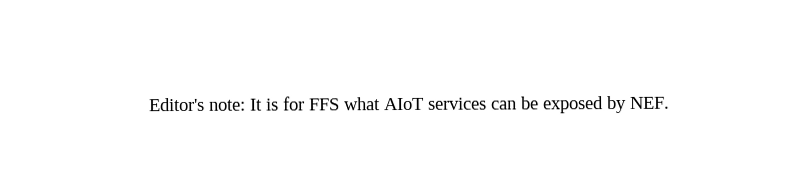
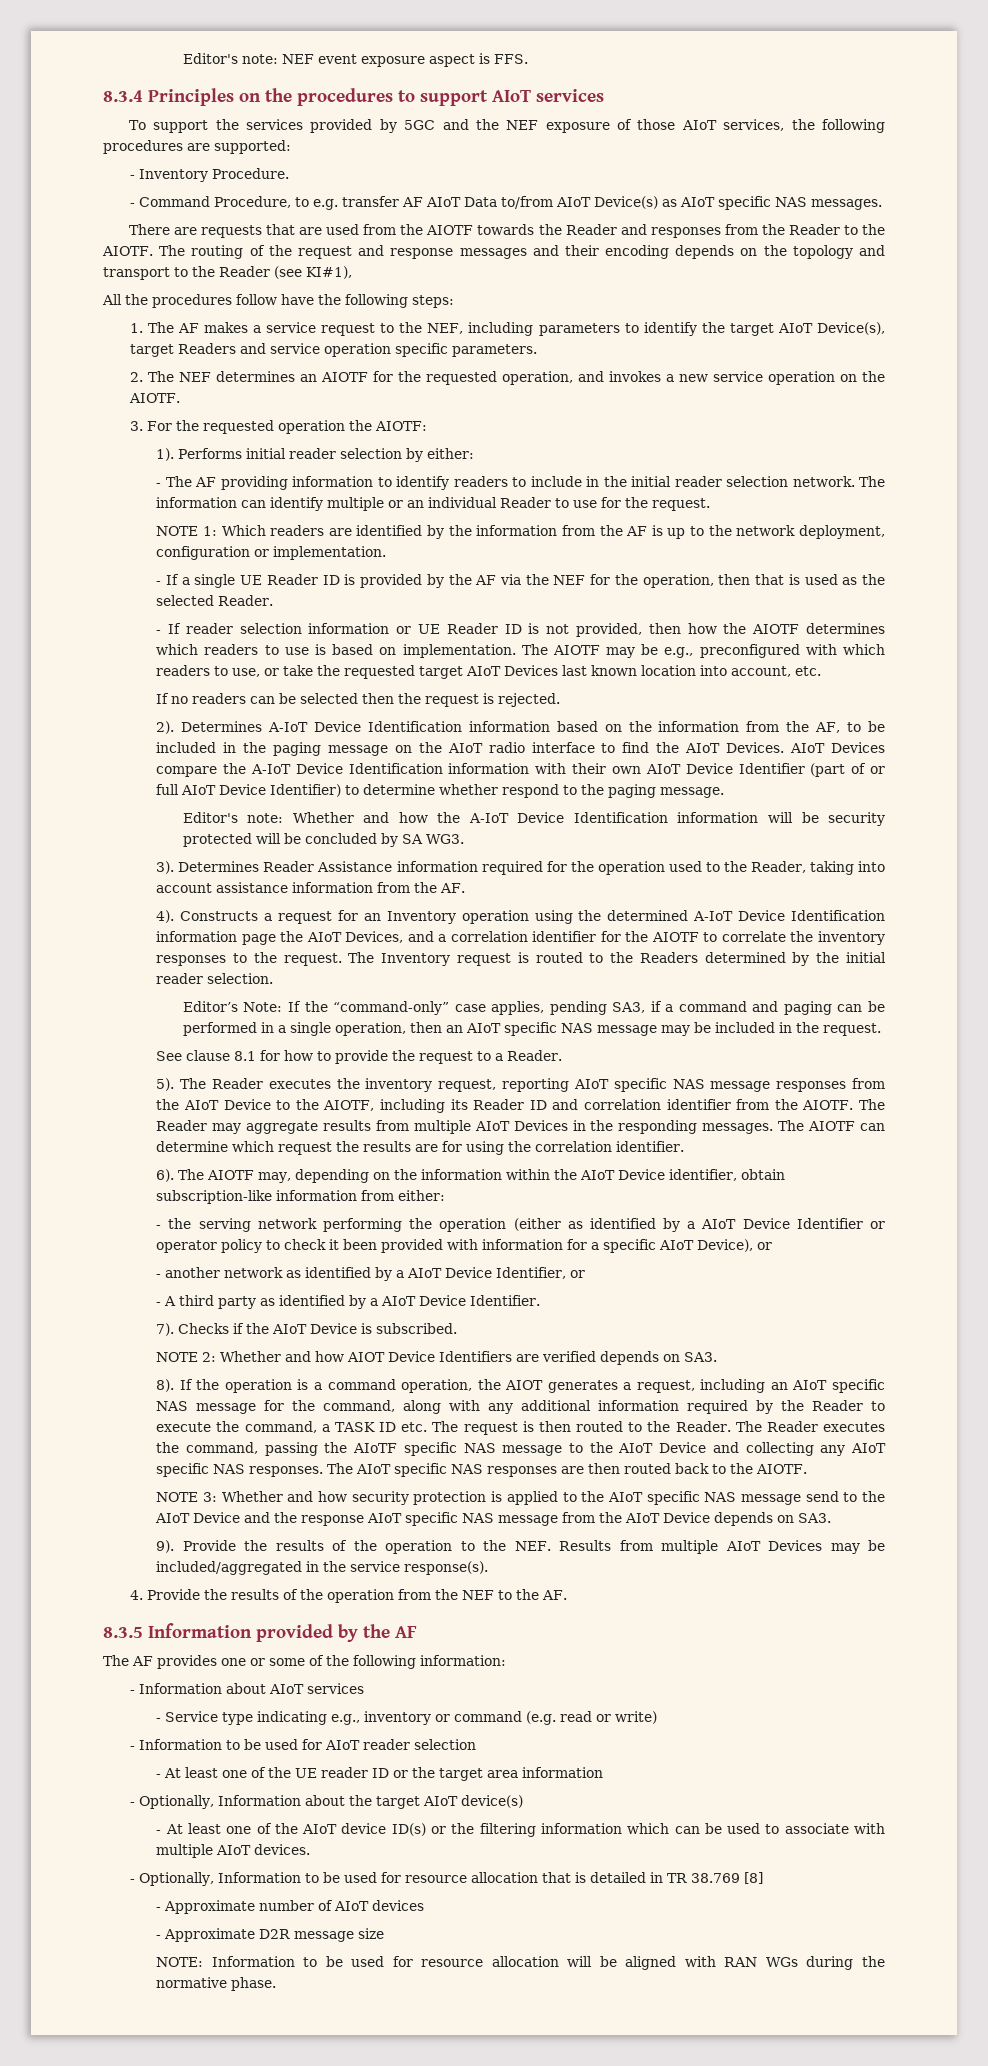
- Editor's note: It is for FFS what AIoT services can be exposed by NEF.
+ Editor's note: NEF event exposure aspect is FFS.
+ 8.3.4 Principles on the procedures to support AIoT services
+ To support the services provided by 5GC and the NEF exposure of those AIoT services, the following procedures are supported:
+ - Inventory Procedure.
+ - Command Procedure, to e.g. transfer AF AIoT Data to/from AIoT Device(s) as AIoT specific NAS messages.
+ There are requests that are used from the AIOTF towards the Reader and responses from the Reader to the AIOTF. The routing of the request and response messages and their encoding depends on the topology and transport to the Reader (see KI#1),
+ All the procedures follow have the following steps:
+ 1. The AF makes a service request to the NEF, including parameters to identify the target AIoT Device(s), target Readers and service operation specific parameters.
+ 2. The NEF determines an AIOTF for the requested operation, and invokes a new service operation on the AIOTF.
+ 3. For the requested operation the AIOTF:
+ 1). Performs initial reader selection by either:
+ - The AF providing information to identify readers to include in the initial reader selection network. The information can identify multiple or an individual Reader to use for the request.
+ NOTE 1: Which readers are identified by the information from the AF is up to the network deployment, configuration or implementation.
+ - If a single UE Reader ID is provided by the AF via the NEF for the operation, then that is used as the selected Reader.
+ - If reader selection information or UE Reader ID is not provided, then how the AIOTF determines which readers to use is based on implementation. The AIOTF may be e.g., preconfigured with which readers to use, or take the requested target AIoT Devices last known location into account, etc.
+ If no readers can be selected then the request is rejected.
+ 2). Determines A-IoT Device Identification information based on the information from the AF, to be included in the paging message on the AIoT radio interface to find the AIoT Devices. AIoT Devices compare the A-IoT Device Identification information with their own AIoT Device Identifier (part of or full AIoT Device Identifier) to determine whether respond to the paging message.
+ Editor's note: Whether and how the A-IoT Device Identification information will be security protected will be concluded by SA WG3.
+ 3). Determines Reader Assistance information required for the operation used to the Reader, taking into account assistance information from the AF.
+ 4). Constructs a request for an Inventory operation using the determined A-IoT Device Identification information page the AIoT Devices, and a correlation identifier for the AIOTF to correlate the inventory responses to the request. The Inventory request is routed to the Readers determined by the initial reader selection.
+ Editor’s Note: If the “command-only” case applies, pending SA3, if a command and paging can be performed in a single operation, then an AIoT specific NAS message may be included in the request.
+ See clause 8.1 for how to provide the request to a Reader.
+ 5). The Reader executes the inventory request, reporting AIoT specific NAS message responses from the AIoT Device to the AIOTF, including its Reader ID and correlation identifier from the AIOTF. The Reader may aggregate results from multiple AIoT Devices in the responding messages. The AIOTF can determine which request the results are for using the correlation identifier.
+ 6). The AIOTF may, depending on the information within the AIoT Device identifier, obtain subscription-like information from either:
+ - the serving network performing the operation (either as identified by a AIoT Device Identifier or operator policy to check it been provided with information for a specific AIoT Device), or
+ - another network as identified by a AIoT Device Identifier, or
+ - A third party as identified by a AIoT Device Identifier.
+ 7). Checks if the AIoT Device is subscribed.
+ NOTE 2: Whether and how AIOT Device Identifiers are verified depends on SA3.
+ 8). If the operation is a command operation, the AIOT generates a request, including an AIoT specific NAS message for the command, along with any additional information required by the Reader to execute the command, a TASK ID etc. The request is then routed to the Reader. The Reader executes the command, passing the AIoTF specific NAS message to the AIoT Device and collecting any AIoT specific NAS responses. The AIoT specific NAS responses are then routed back to the AIOTF.
+ NOTE 3: Whether and how security protection is applied to the AIoT specific NAS message send to the AIoT Device and the response AIoT specific NAS message from the AIoT Device depends on SA3.
+ 9). Provide the results of the operation to the NEF. Results from multiple AIoT Devices may be included/aggregated in the service response(s).
+ 4. Provide the results of the operation from the NEF to the AF.
+ 8.3.5 Information provided by the AF
+ The AF provides one or some of the following information:
+ - Information about AIoT services
+ - Service type indicating e.g., inventory or command (e.g. read or write)
+ - Information to be used for AIoT reader selection
+ - At least one of the UE reader ID or the target area information
+ - Optionally, Information about the target AIoT device(s)
+ - At least one of the AIoT device ID(s) or the filtering information which can be used to associate with multiple AIoT devices.
+ - Optionally, Information to be used for resource allocation that is detailed in TR 38.769 [8]
+ - Approximate number of AIoT devices
+ - Approximate D2R message size
+ NOTE: Information to be used for resource allocation will be aligned with RAN WGs during the normative phase.

